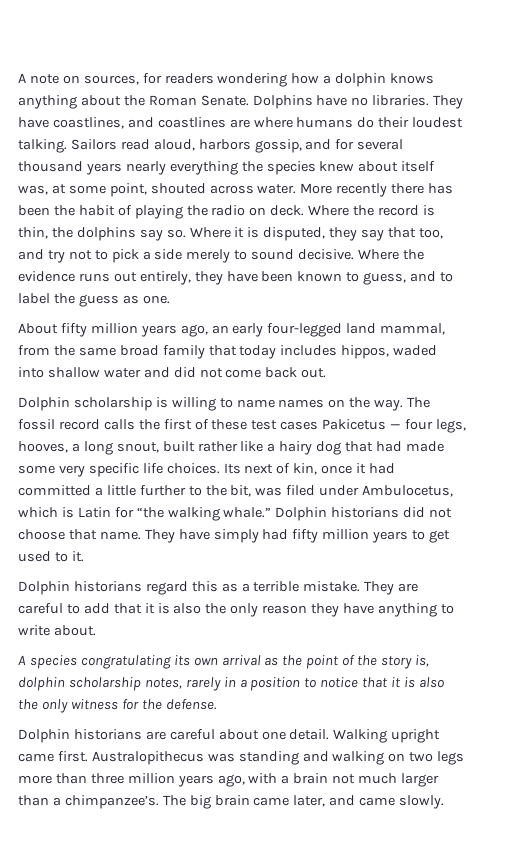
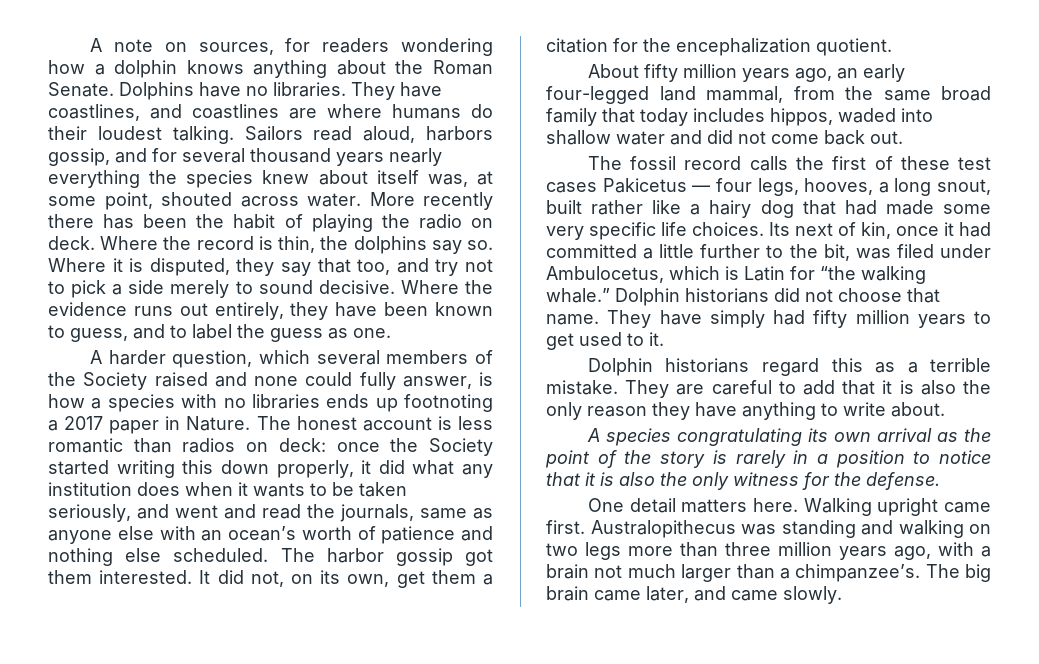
+ A harder question, which several members of the Society raised and none could fully answer, is how a species with no libraries ends up footnoting a 2017 paper in Nature. The honest account is less romantic than radios on deck: once the Society started writing this down properly, it did what any institution does when it wants to be taken seriously, and went and read the journals, same as anyone else with an ocean’s worth of patience and nothing else scheduled. The harbor gossip got them interested. It did not, on its own, get them a citation for the encephalization quotient.
- Dolphin scholarship is willing to name names on the way.
- A species congratulating its own arrival as the point of the story is, dolphin scholarship notes, rarely in a position to notice that it is also the only witness for the defense.
+ A species congratulating its own arrival as the point of the story is rarely in a position to notice that it is also the only witness for the defense.
- Dolphin historians are careful about one detail.
+ One detail matters here.

